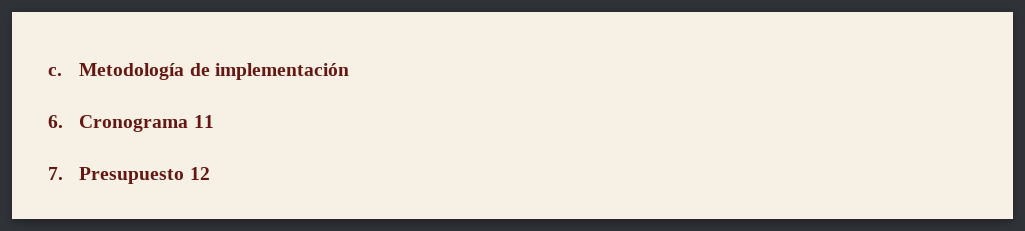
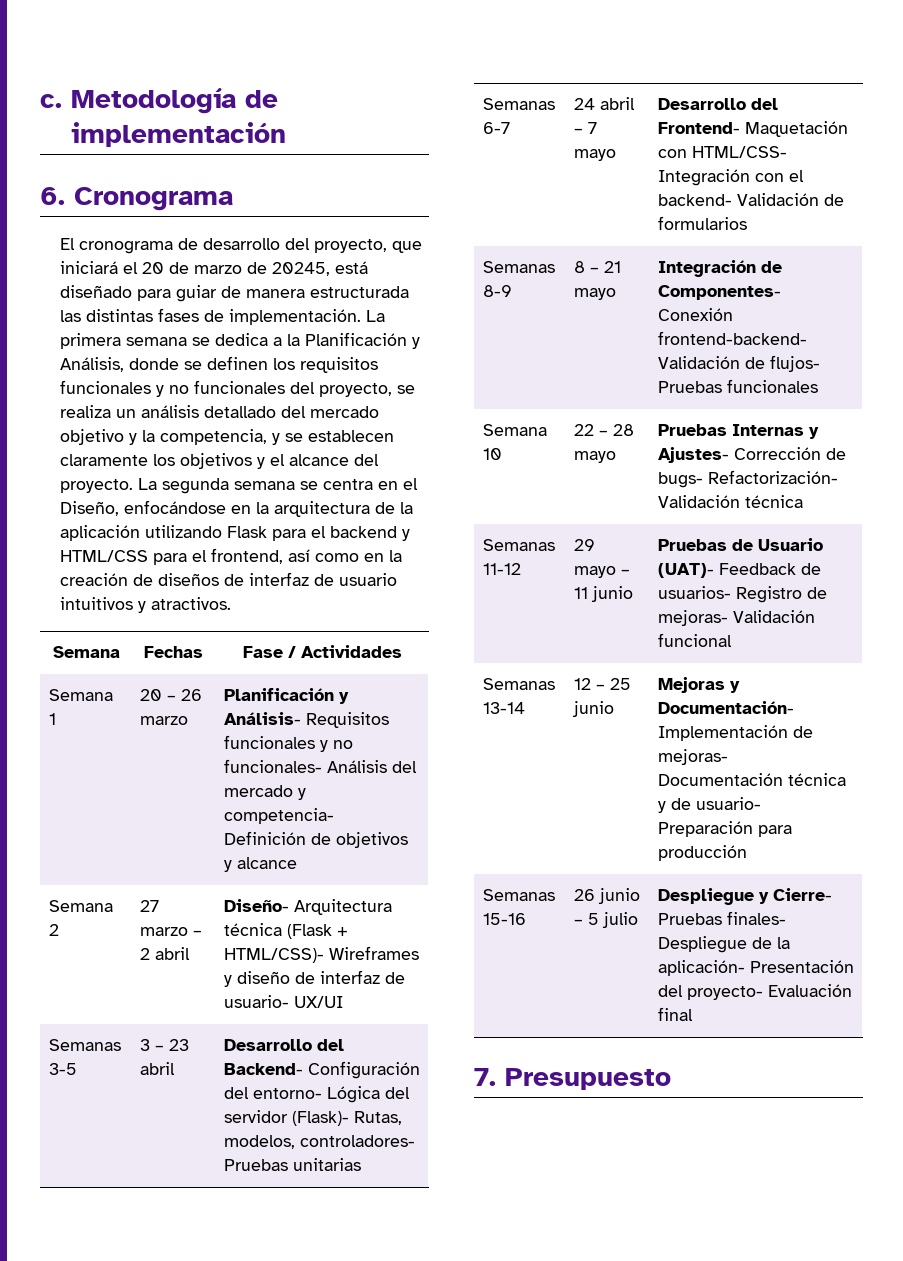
- 6. Cronograma 11
+ 6. Cronograma
+ El cronograma de desarrollo del proyecto, que iniciará el 20 de marzo de 20245, está diseñado para guiar de manera estructurada las distintas fases de implementación. La primera semana se dedica a la Planificación y Análisis, donde se definen los requisitos funcionales y no funcionales del proyecto, se realiza un análisis detallado del mercado objetivo y la competencia, y se establecen claramente los objetivos y el alcance del proyecto. La segunda semana se centra en el Diseño, enfocándose en la arquitectura de la aplicación utilizando Flask para el backend y HTML/CSS para el frontend, así como en la creación de diseños de interfaz de usuario intuitivos y atractivos.
+ Semana | Fechas | Fase / Actividades
+ Semana 1 | 20 – 26 marzo | Planificación y Análisis- Requisitos funcionales y no funcionales- Análisis del mercado y competencia- Definición de objetivos y alcance
+ Semana 2 | 27 marzo – 2 abril | Diseño- Arquitectura técnica (Flask + HTML/CSS)- Wireframes y diseño de interfaz de usuario- UX/UI
+ Semanas 3-5 | 3 – 23 abril | Desarrollo del Backend- Configuración del entorno- Lógica del servidor (Flask)- Rutas, modelos, controladores- Pruebas unitarias
+ Semanas 6-7 | 24 abril – 7 mayo | Desarrollo del Frontend- Maquetación con HTML/CSS- Integración con el backend- Validación de formularios
+ Semanas 8-9 | 8 – 21 mayo | Integración de Componentes- Conexión frontend-backend- Validación de flujos- Pruebas funcionales
+ Semana 10 | 22 – 28 mayo | Pruebas Internas y Ajustes- Corrección de bugs- Refactorización- Validación técnica
+ Semanas 11-12 | 29 mayo – 11 junio | Pruebas de Usuario (UAT)- Feedback de usuarios- Registro de mejoras- Validación funcional
+ Semanas 13-14 | 12 – 25 junio | Mejoras y Documentación- Implementación de mejoras- Documentación técnica y de usuario- Preparación para producción
+ Semanas 15-16 | 26 junio – 5 julio | Despliegue y Cierre- Pruebas finales- Despliegue de la aplicación- Presentación del proyecto- Evaluación final
- 7. Presupuesto 12
+ 7. Presupuesto

